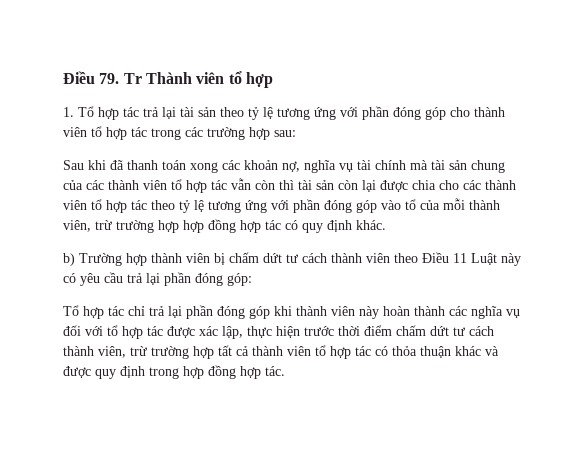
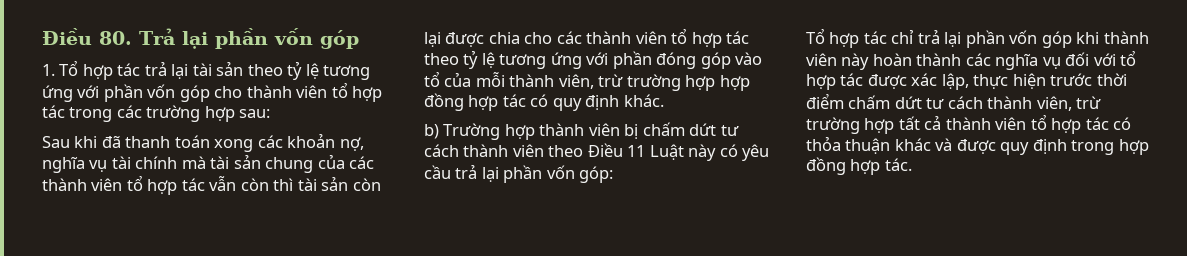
- Điều 79. Tr Thành viên tổ hợp
+ Điều 80. Trả lại phần vốn góp
- 1. Tổ hợp tác trả lại tài sản theo tỷ lệ tương ứng với phần đóng góp cho thành viên tổ hợp tác trong các trường hợp sau:
+ 1. Tổ hợp tác trả lại tài sản theo tỷ lệ tương ứng với phần vốn góp cho thành viên tổ hợp tác trong các trường hợp sau:
- b) Trường hợp thành viên bị chấm dứt tư cách thành viên theo Điều 11 Luật này có yêu cầu trả lại phần đóng góp:
+ b) Trường hợp thành viên bị chấm dứt tư cách thành viên theo Điều 11 Luật này có yêu cầu trả lại phần vốn góp:
- Tổ hợp tác chỉ trả lại phần đóng góp khi thành viên này hoàn thành các nghĩa vụ đối với tổ hợp tác được xác lập, thực hiện trước thời điểm chấm dứt tư cách thành viên, trừ trường hợp tất cả thành viên tổ hợp tác có thỏa thuận khác và được quy định trong hợp đồng hợp tác.
+ Tổ hợp tác chỉ trả lại phần vốn góp khi thành viên này hoàn thành các nghĩa vụ đối với tổ hợp tác được xác lập, thực hiện trước thời điểm chấm dứt tư cách thành viên, trừ trường hợp tất cả thành viên tổ hợp tác có thỏa thuận khác và được quy định trong hợp đồng hợp tác.

